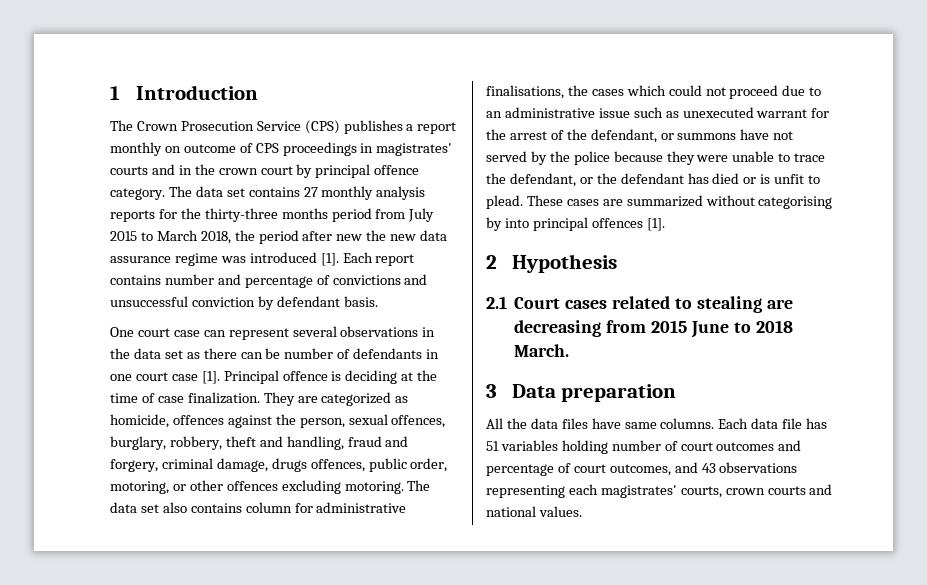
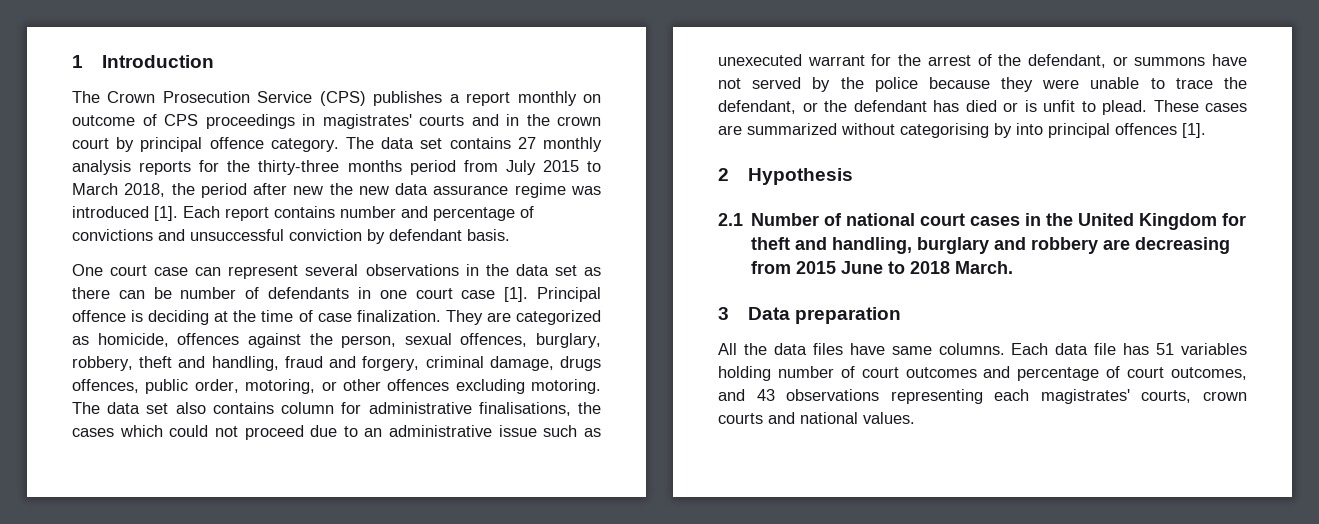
- 2.1 Court cases related to stealing are decreasing from 2015 June to 2018 March.
+ 2.1 Number of national court cases in the United Kingdom for theft and handling, burglary and robbery are decreasing from 2015 June to 2018 March.

